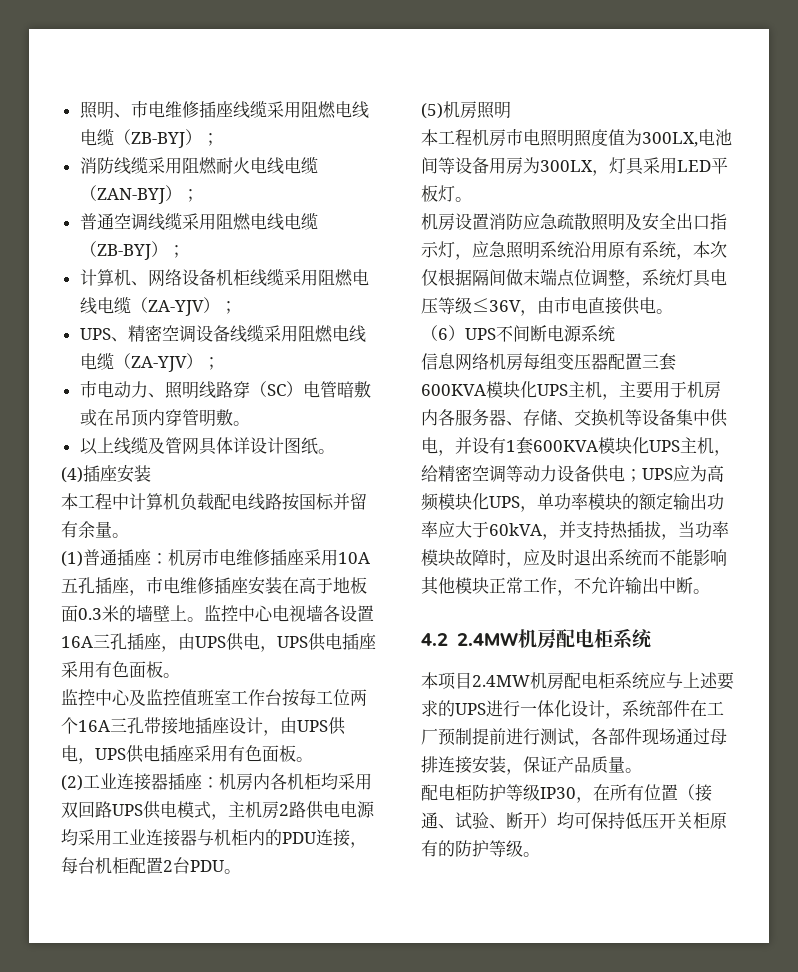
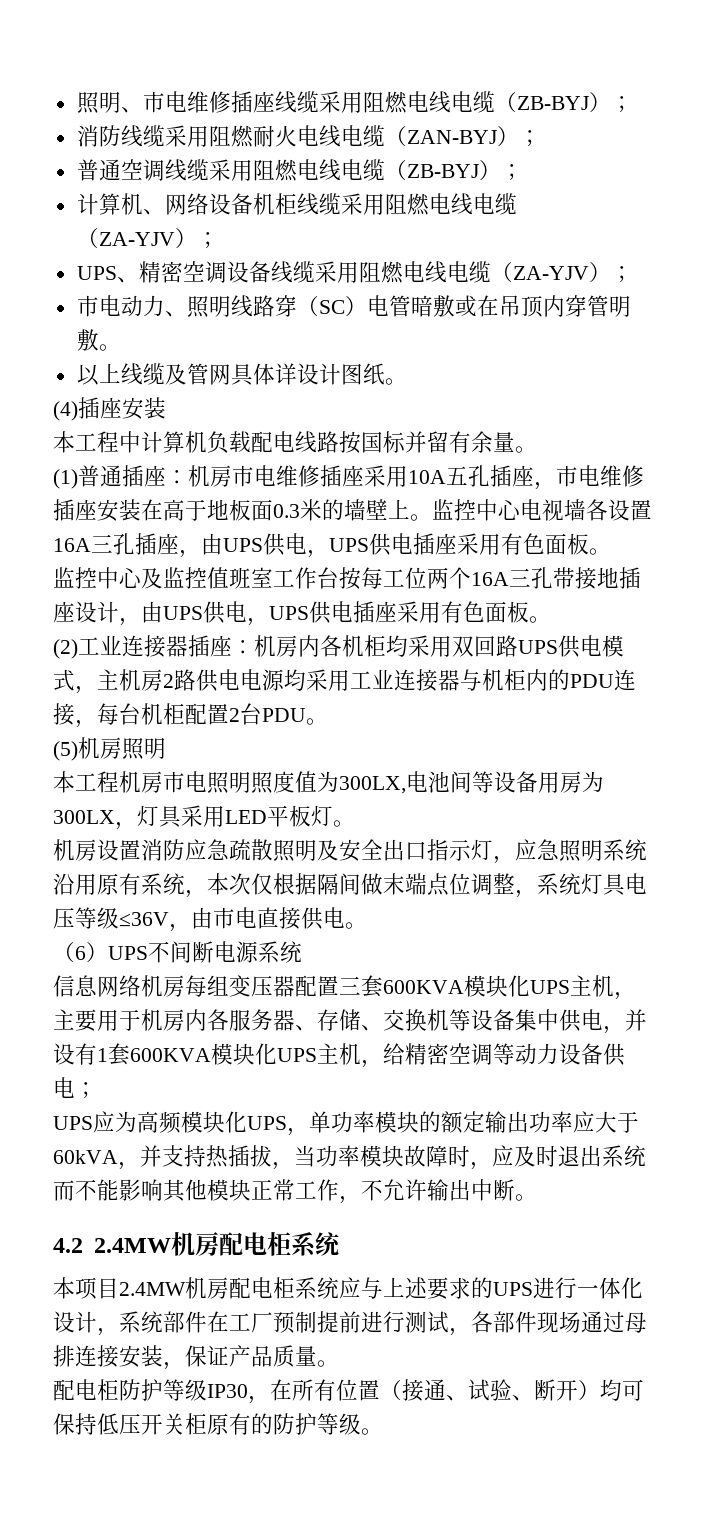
- 信息网络机房每组变压器配置三套600KVA模块化UPS主机，主要用于机房内各服务器、存储、交换机等设备集中供电，并设有1套600KVA模块化UPS主机，给精密空调等动力设备供电；UPS应为高频模块化UPS，单功率模块的额定输出功率应大于60kVA，并支持热插拔，当功率模块故障时，应及时退出系统而不能影响其他模块正常工作，不允许输出中断。
+ 信息网络机房每组变压器配置三套600KVA模块化UPS主机，主要用于机房内各服务器、存储、交换机等设备集中供电，并设有1套600KVA模块化UPS主机，给精密空调等动力设备供电；
+ UPS应为高频模块化UPS，单功率模块的额定输出功率应大于60kVA，并支持热插拔，当功率模块故障时，应及时退出系统而不能影响其他模块正常工作，不允许输出中断。

